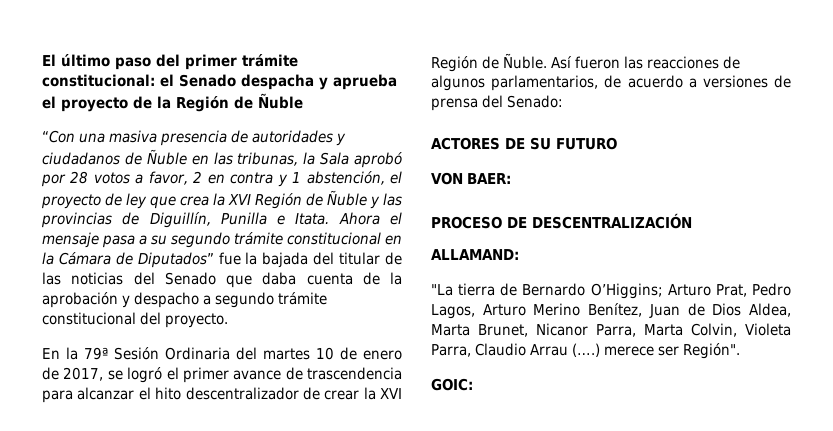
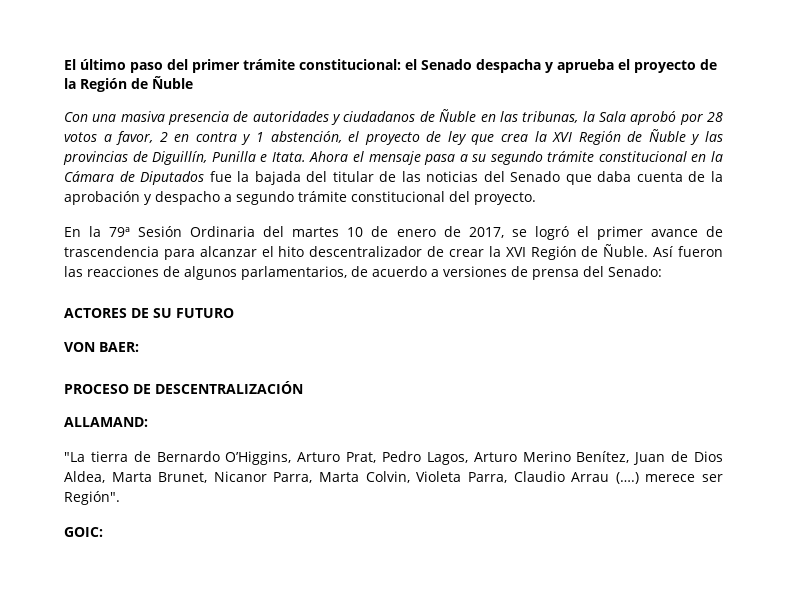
- “Con una masiva presencia de autoridades y ciudadanos de Ñuble en las tribunas, la Sala aprobó por 28 votos a favor, 2 en contra y 1 abstención, el proyecto de ley que crea la XVI Región de Ñuble y las provincias de Diguillín, Punilla e Itata.
+ Con una masiva presencia de autoridades y ciudadanos de Ñuble en las tribunas, la Sala aprobó por 28 votos a favor, 2 en contra y 1 abstención, el proyecto de ley que crea la XVI Región de Ñuble y las provincias de Diguillín, Punilla e Itata.
- Ahora el mensaje pasa a su segundo trámite constitucional en la Cámara de Diputados” fue la bajada del titular de las noticias del Senado que daba cuenta de la aprobación y despacho a segundo trámite constitucional del proyecto.
+ Ahora el mensaje pasa a su segundo trámite constitucional en la Cámara de Diputados fue la bajada del titular de las noticias del Senado que daba cuenta de la aprobación y despacho a segundo trámite constitucional del proyecto.
- "La tierra de Bernardo O’Higgins; Arturo Prat, Pedro Lagos, Arturo Merino Benítez, Juan de Dios Aldea, Marta Brunet, Nicanor Parra, Marta Colvin, Violeta Parra, Claudio Arrau (….) merece ser Región".
+ "La tierra de Bernardo O’Higgins, Arturo Prat, Pedro Lagos, Arturo Merino Benítez, Juan de Dios Aldea, Marta Brunet, Nicanor Parra, Marta Colvin, Violeta Parra, Claudio Arrau (….) merece ser Región".

